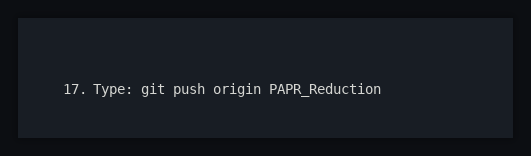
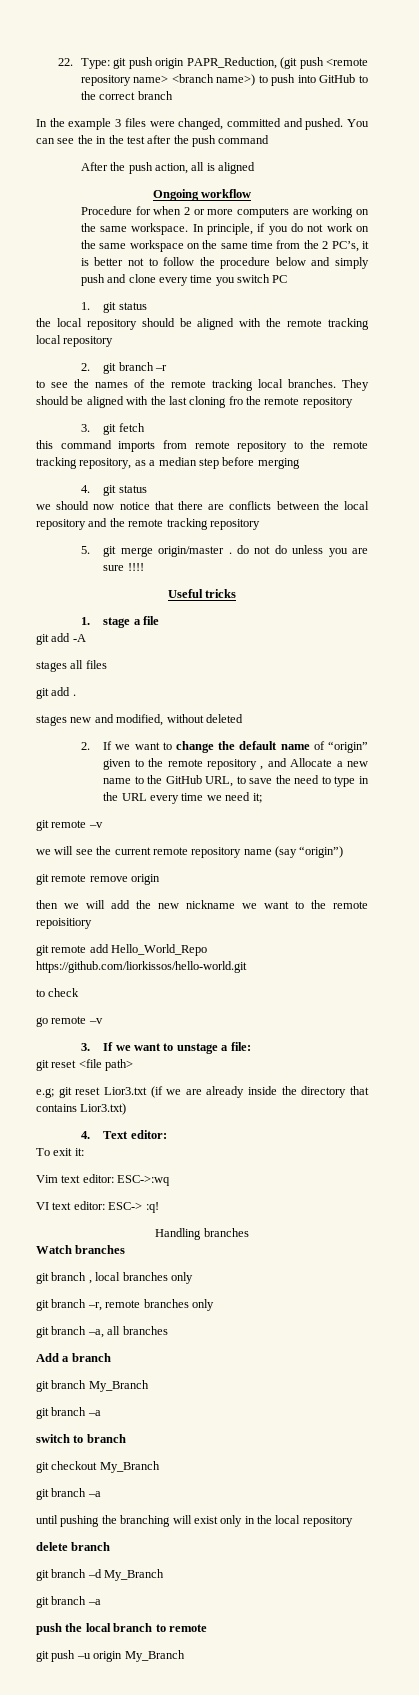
- 17. Type: git push origin PAPR_Reduction
+ 22. Type: git push origin PAPR_Reduction, (git push <remote repository name> <branch name>) to push into GitHub to the correct branch
+ In the example 3 files were changed, committed and pushed. You can see the in the test after the push command
+ After the push action, all is aligned
+ Ongoing workflow
+ Procedure for when 2 or more computers are working on the same workspace. In principle, if you do not work on the same workspace on the same time from the 2 PC’s, it is better not to follow the procedure below and simply push and clone every time you switch PC
+ 1. git status
+ the local repository should be aligned with the remote tracking local repository
+ 2. git branch –r
+ to see the names of the remote tracking local branches. They should be aligned with the last cloning fro the remote repository
+ 3. git fetch
+ this command imports from remote repository to the remote tracking repository, as a median step before merging
+ 4. git status
+ we should now notice that there are conflicts between the local repository and the remote tracking repository
+ 5. git merge origin/master . do not do unless you are sure !!!!
+ Useful tricks
+ 1. stage a file
+ git add -A
+ stages all files
+ git add .
+ stages new and modified, without deleted
+ 2. If we want to change the default name of “origin” given to the remote repository , and Allocate a new name to the GitHub URL, to save the need to type in the URL every time we need it;
+ git remote –v
+ we will see the current remote repository name (say “origin”)
+ git remote remove origin
+ then we will add the new nickname we want to the remote repoisitiory
+ git remote add Hello_World_Repo https://github.com/liorkissos/hello-world.git
+ to check
+ go remote –v
+ 3. If we want to unstage a file:
+ git reset <file path>
+ e.g; git reset Lior3.txt (if we are already inside the directory that contains Lior3.txt)
+ 4. Text editor:
+ To exit it:
+ Vim text editor: ESC->:wq
+ VI text editor: ESC-> :q!
+ Handling branches
+ Watch branches
+ git branch , local branches only
+ git branch –r, remote branches only
+ git branch –a, all branches
+ Add a branch
+ git branch My_Branch
+ git branch –a
+ switch to branch
+ git checkout My_Branch
+ git branch –a
+ until pushing the branching will exist only in the local repository
+ delete branch
+ git branch –d My_Branch
+ git branch –a
+ push the local branch to remote
+ git push –u origin My_Branch

